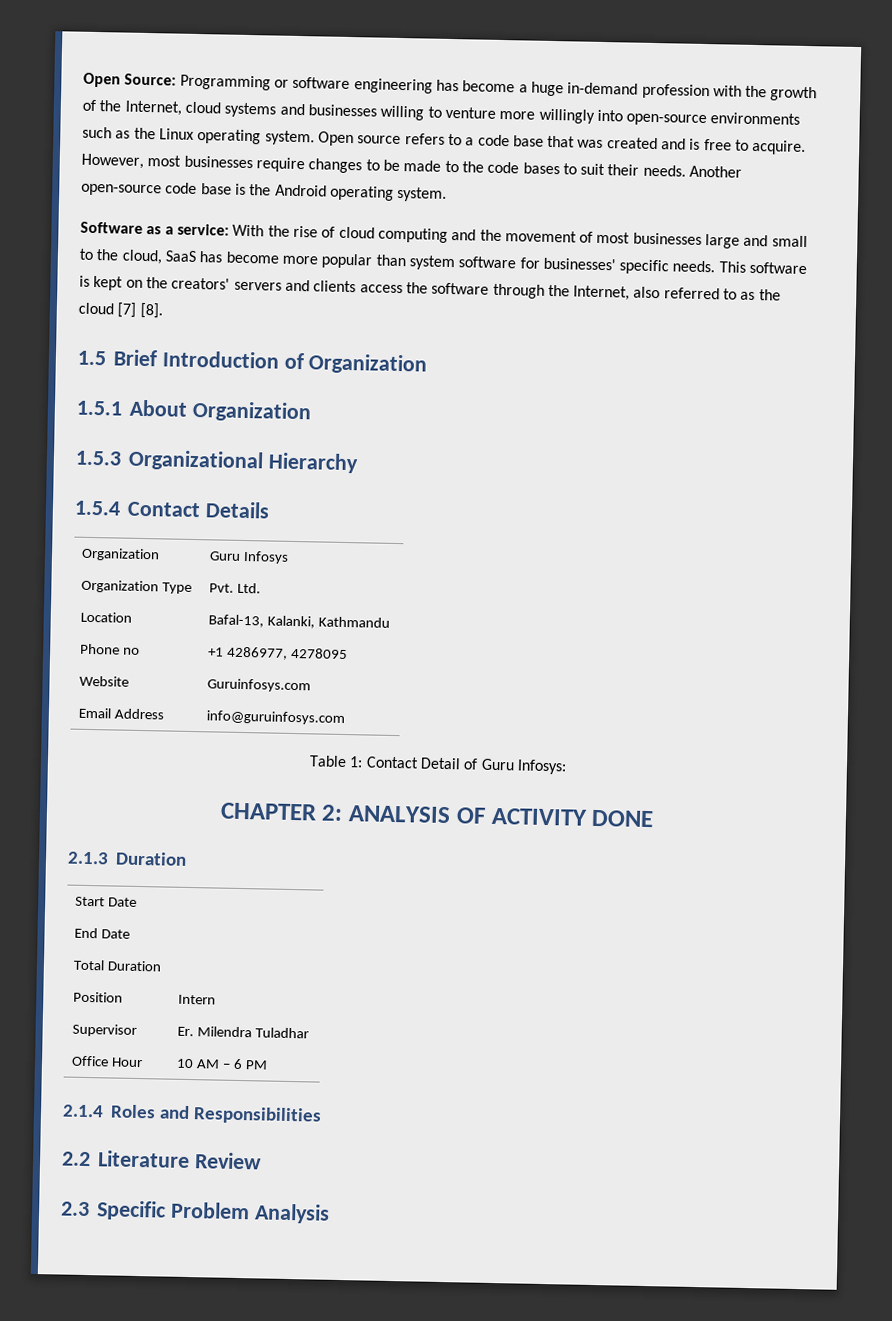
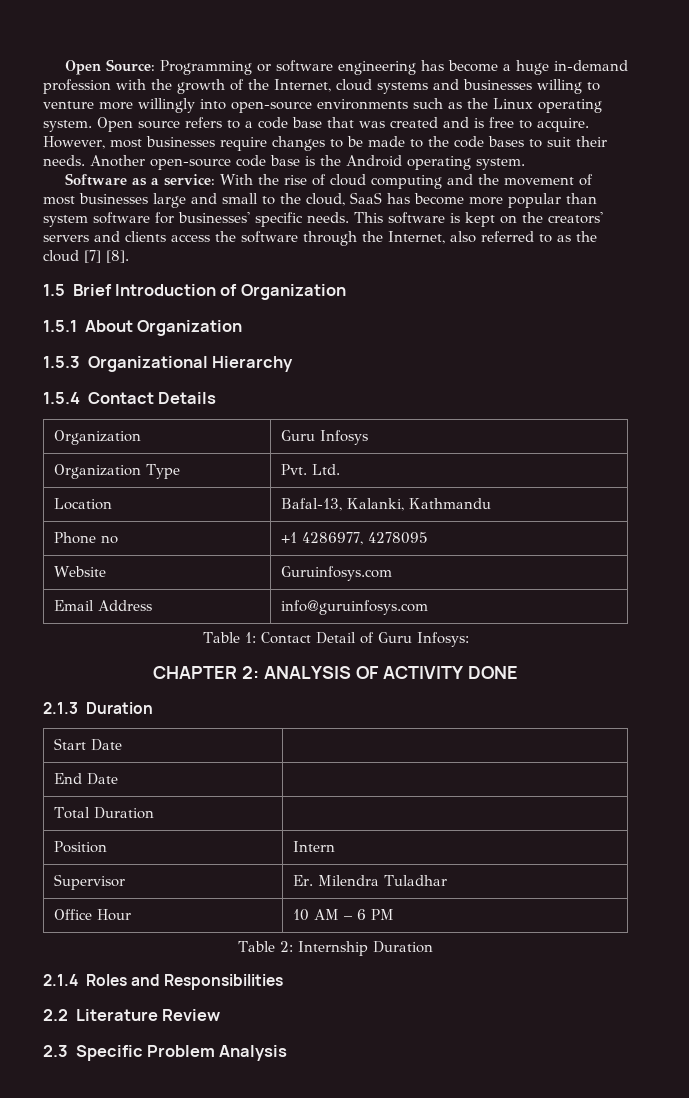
+ Table 2: Internship Duration

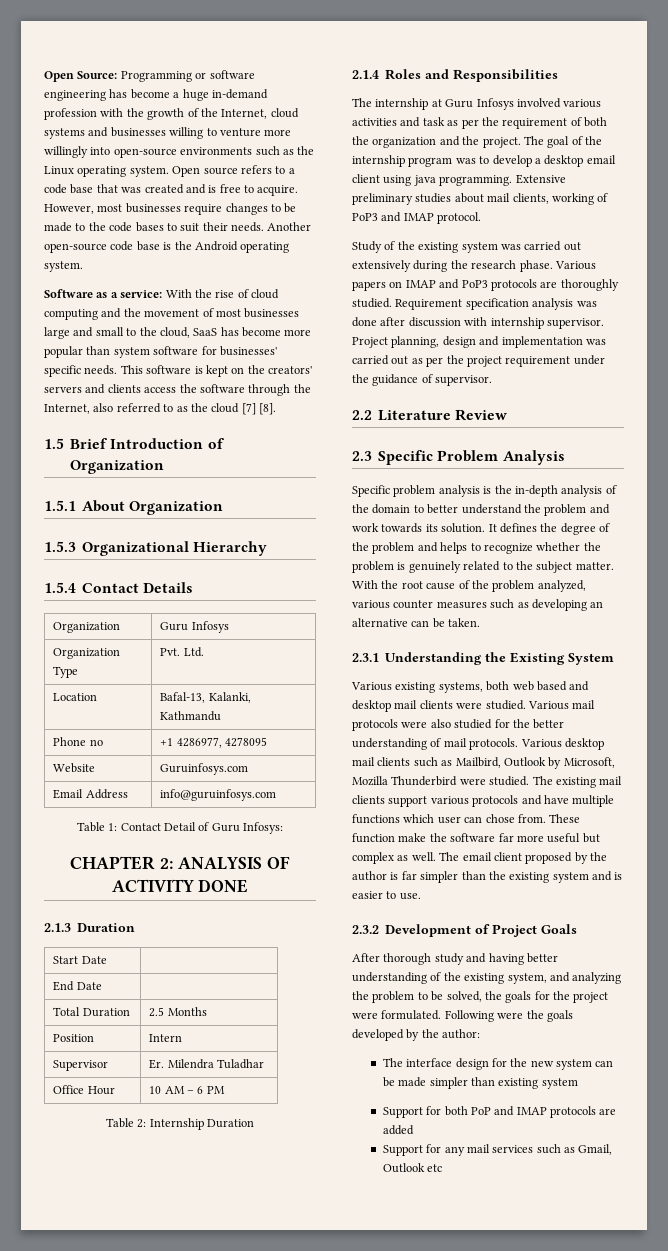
- Total Duration |
+ Total Duration | 2.5 Months
+ The internship at Guru Infosys involved various activities and task as per the requirement of both the organization and the project. The goal of the internship program was to develop a desktop email client using java programming. Extensive preliminary studies about mail clients, working of PoP3 and IMAP protocol.
+ Study of the existing system was carried out extensively during the research phase. Various papers on IMAP and PoP3 protocols are thoroughly studied. Requirement specification analysis was done after discussion with internship supervisor. Project planning, design and implementation was carried out as per the project requirement under the guidance of supervisor.
+ Specific problem analysis is the in-depth analysis of the domain to better understand the problem and work towards its solution. It defines the degree of the problem and helps to recognize whether the problem is genuinely related to the subject matter. With the root cause of the problem analyzed, various counter measures such as developing an alternative can be taken.
+ 2.3.1 Understanding the Existing System
+ Various existing systems, both web based and desktop mail clients were studied. Various mail protocols were also studied for the better understanding of mail protocols. Various desktop mail clients such as Mailbird, Outlook by Microsoft, Mozilla Thunderbird were studied. The existing mail clients support various protocols and have multiple functions which user can chose from. These function make the software far more useful but complex as well. The email client proposed by the author is far simpler than the existing system and is easier to use.
+ 2.3.2 Development of Project Goals
+ After thorough study and having better understanding of the existing system, and analyzing the problem to be solved, the goals for the project were formulated. Following were the goals developed by the author:
+ The interface design for the new system can be made simpler than existing system
+ Support for both PoP and IMAP protocols are added
+ Support for any mail services such as Gmail, Outlook etc

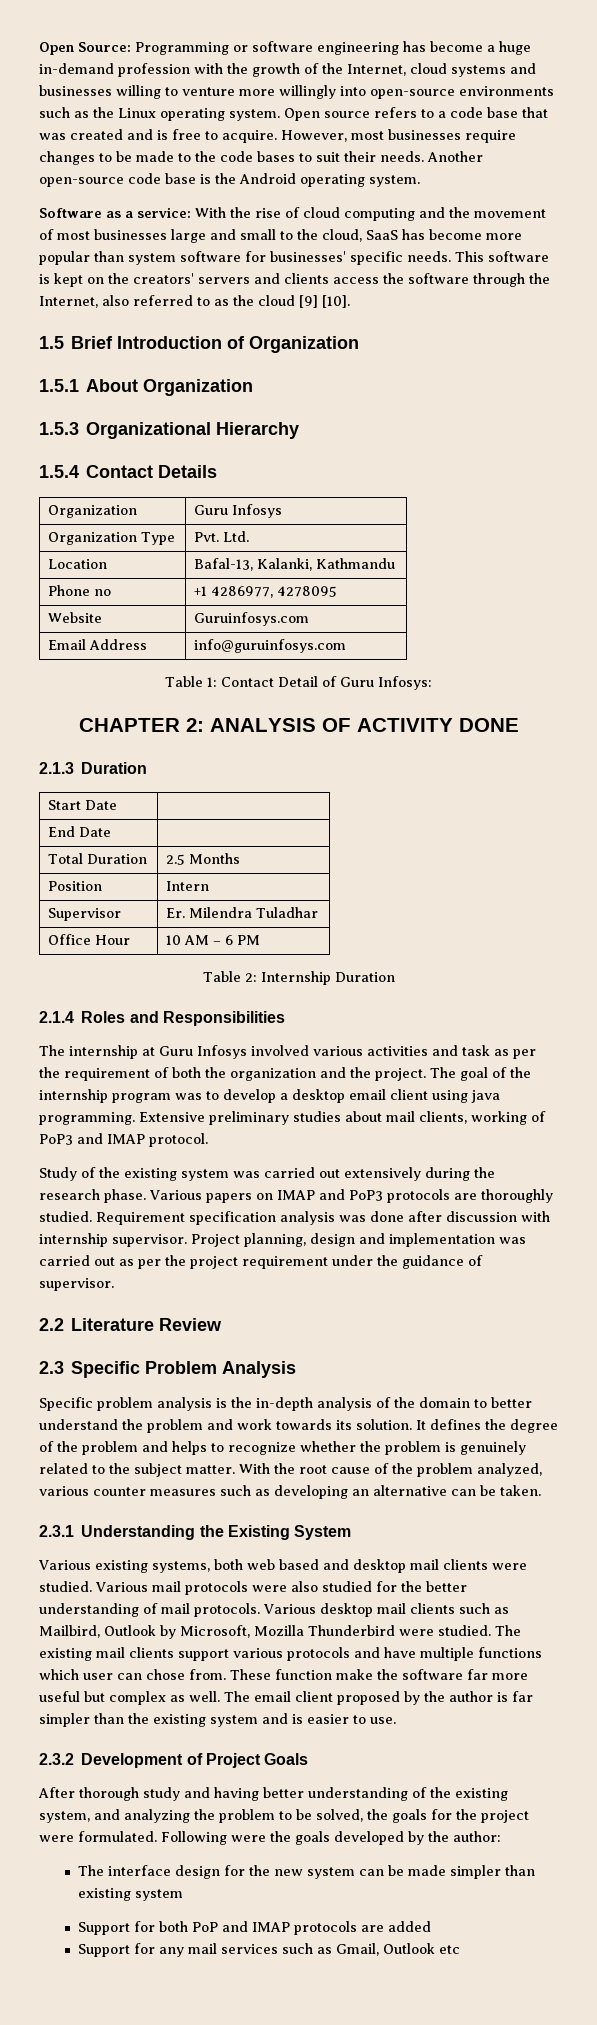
- This software is kept on the creators' servers and clients access the software through the Internet, also referred to as the cloud [7] [8].
+ This software is kept on the creators' servers and clients access the software through the Internet, also referred to as the cloud [9] [10].

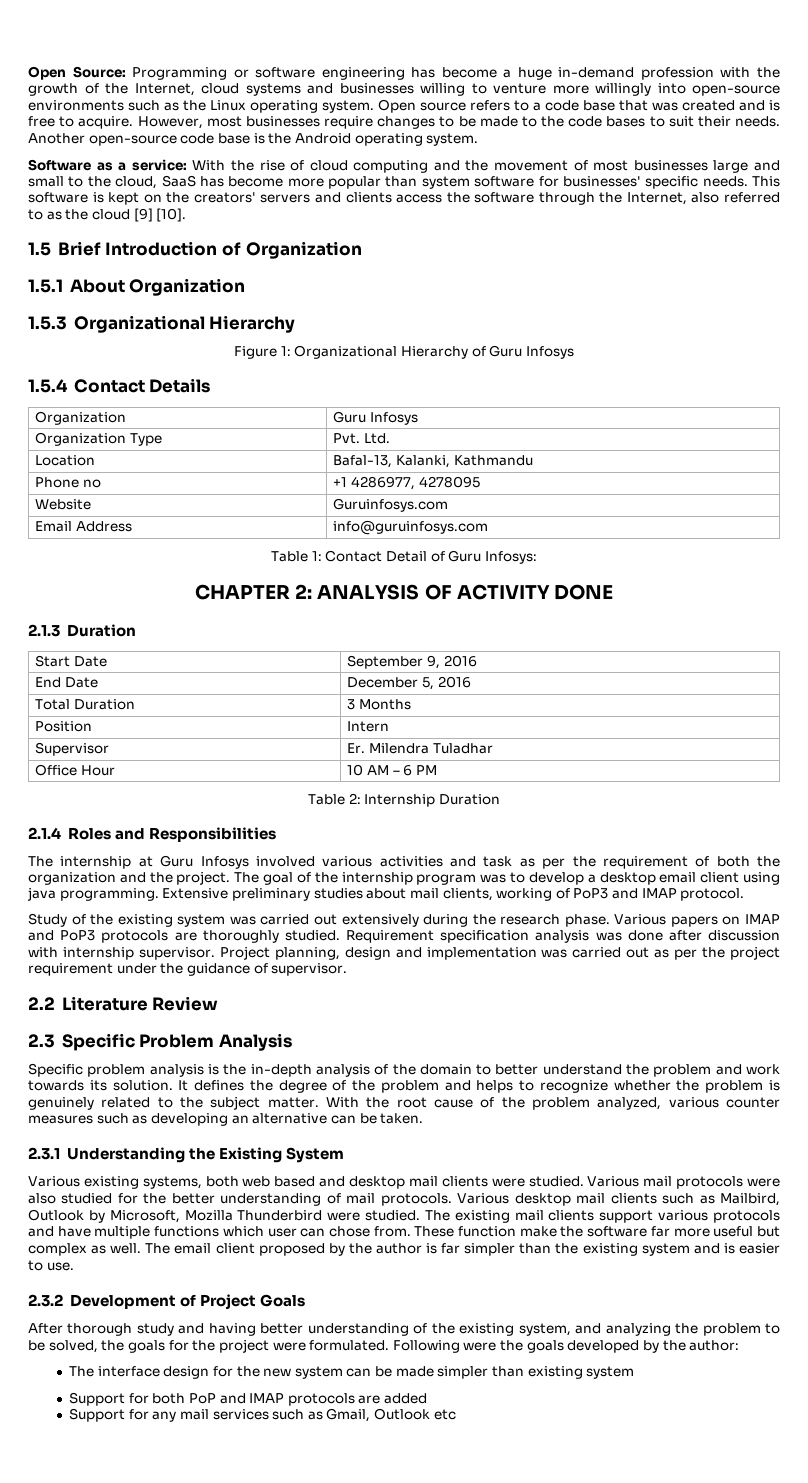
+ Figure 1: Organizational Hierarchy of Guru Infosys
- Start Date |
+ Start Date | September 9, 2016
- End Date |
+ End Date | December 5, 2016
- Total Duration | 2.5 Months
+ Total Duration | 3 Months

